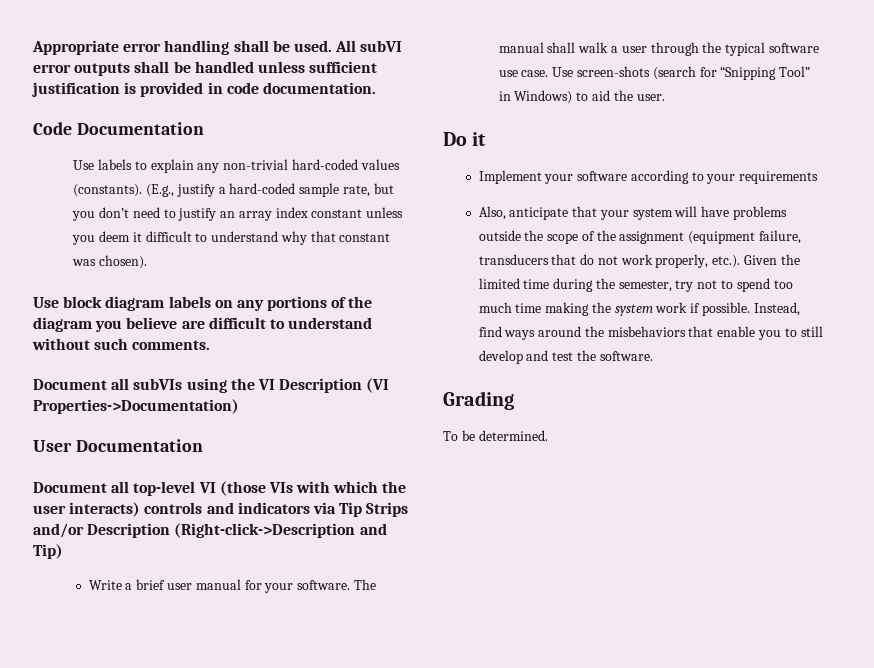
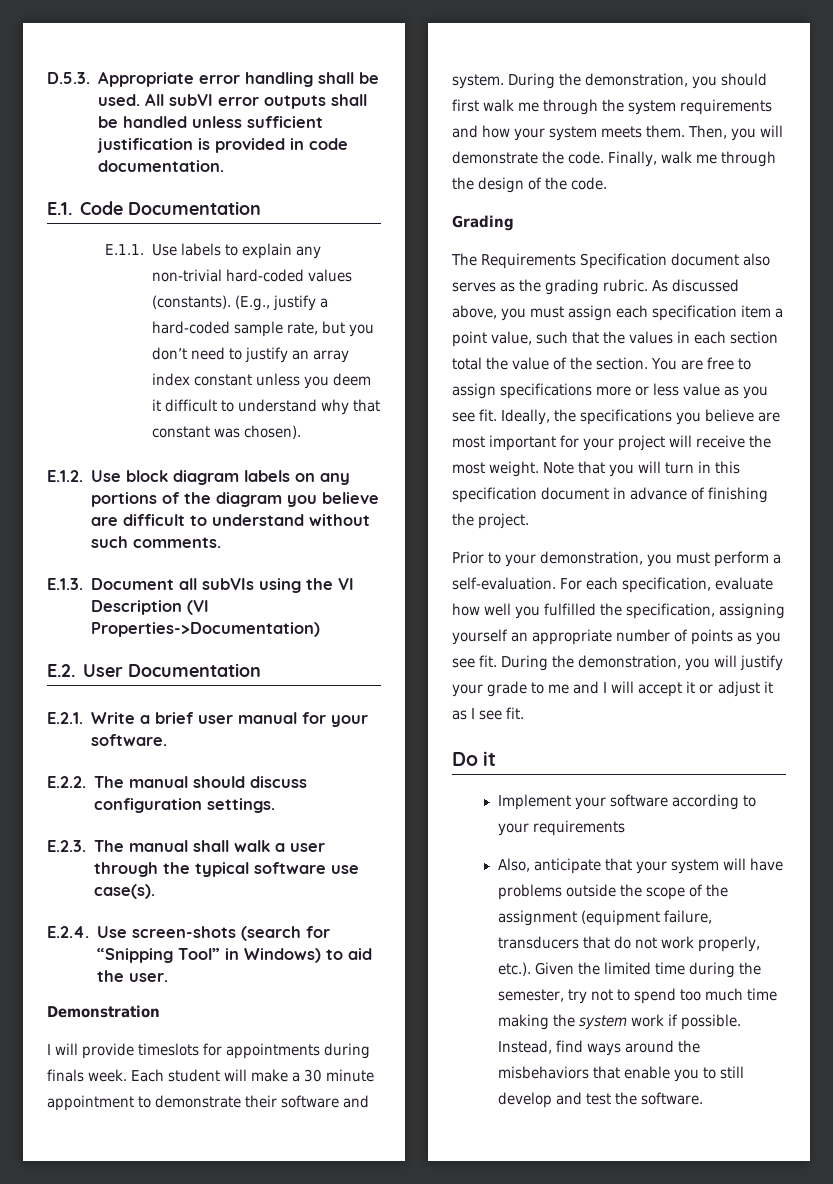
- Appropriate error handling shall be used.
+ D.5.3. Appropriate error handling shall be used.
- Code Documentation
+ E.1. Code Documentation
- Use labels to explain any non-trivial hard-coded values (constants).
+ E.1.1. Use labels to explain any non-trivial hard-coded values (constants).
- Use block diagram labels on any portions of the diagram you believe are difficult to understand without such comments.
+ E.1.2. Use block diagram labels on any portions of the diagram you believe are difficult to understand without such comments.
- Document all subVIs using the VI Description (VI Properties->Documentation)
+ E.1.3. Document all subVIs using the VI Description (VI Properties->Documentation)
- User Documentation
+ E.2. User Documentation
- Document all top-level VI (those VIs with which the user interacts) controls and indicators via Tip Strips and/or Description (Right-click->Description and Tip)
- Write a brief user manual for your software. The manual shall walk a user through the typical software use case. Use screen-shots (search for “Snipping Tool” in Windows) to aid the user.
+ E.2.1. Write a brief user manual for your software.
+ E.2.2. The manual should discuss configuration settings.
+ E.2.3. The manual shall walk a user through the typical software use case(s).
+ E.2.4. Use screen-shots (search for “Snipping Tool” in Windows) to aid the user.
+ Demonstration
+ I will provide timeslots for appointments during finals week. Each student will make a 30 minute appointment to demonstrate their software and system. During the demonstration, you should first walk me through the system requirements and how your system meets them. Then, you will demonstrate the code. Finally, walk me through the design of the code.
+ Grading
+ The Requirements Specification document also serves as the grading rubric. As discussed above, you must assign each specification item a point value, such that the values in each section total the value of the section. You are free to assign specifications more or less value as you see fit. Ideally, the specifications you believe are most important for your project will receive the most weight. Note that you will turn in this specification document in advance of finishing the project.
+ Prior to your demonstration, you must perform a self-evaluation. For each specification, evaluate how well you fulfilled the specification, assigning yourself an appropriate number of points as you see fit. During the demonstration, you will justify your grade to me and I will accept it or adjust it as I see fit.
- Grading
- To be determined.

